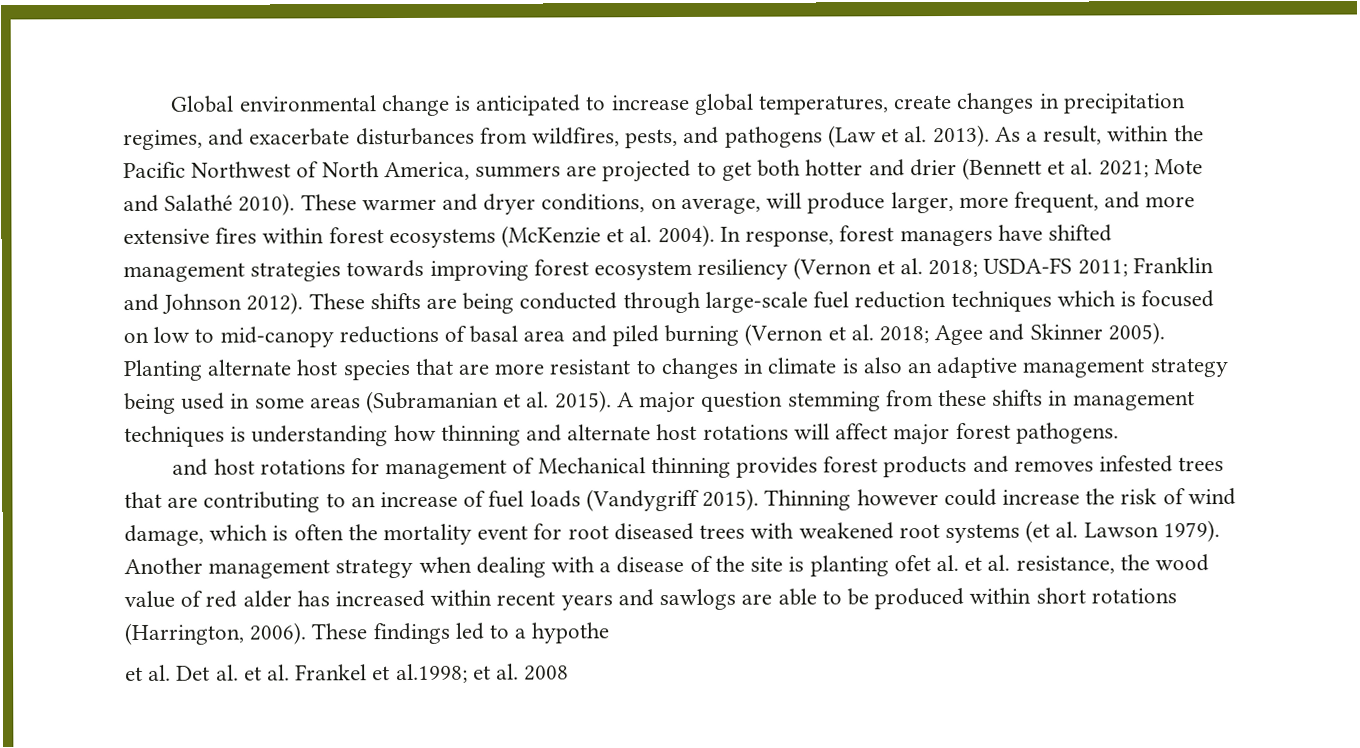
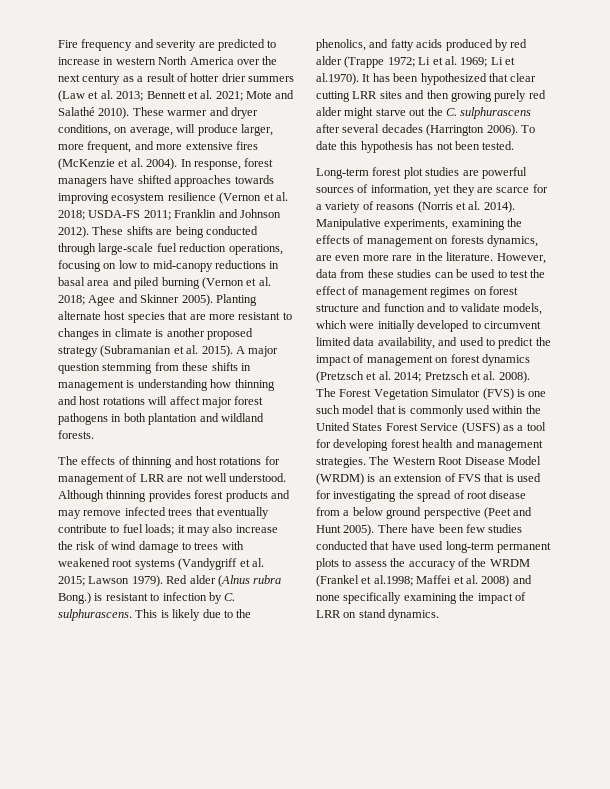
- Global environmental change is anticipated to increase global temperatures, create changes in precipitation regimes, and exacerbate disturbances from wildfires, pests, and pathogens (Law et al. 2013). As a result, within the Pacific Northwest of North America, summers are projected to get both hotter and drier (Bennett et al. 2021; Mote and Salathé 2010).
+ Fire frequency and severity are predicted to increase in western North America over the next century as a result of hotter drier summers (Law et al. 2013; Bennett et al. 2021; Mote and Salathé 2010).
- These warmer and dryer conditions, on average, will produce larger, more frequent, and more extensive fires within forest ecosystems (McKenzie et al. 2004).
+ These warmer and dryer conditions, on average, will produce larger, more frequent, and more extensive fires (McKenzie et al. 2004).
- In response, forest managers have shifted management strategies towards improving forest ecosystem resiliency (Vernon et al. 2018; USDA-FS 2011; Franklin and Johnson 2012).
+ In response, forest managers have shifted approaches towards improving ecosystem resilience (Vernon et al. 2018; USDA-FS 2011; Franklin and Johnson 2012).
- These shifts are being conducted through large-scale fuel reduction techniques which is focused on low to mid-canopy reductions of basal area and piled burning (Vernon et al. 2018; Agee and Skinner 2005).
+ These shifts are being conducted through large-scale fuel reduction operations, focusing on low to mid-canopy reductions in basal area and piled burning (Vernon et al. 2018; Agee and Skinner 2005).
- Planting alternate host species that are more resistant to changes in climate is also an adaptive management strategy being used in some areas (Subramanian et al. 2015).
+ Planting alternate host species that are more resistant to changes in climate is another proposed strategy (Subramanian et al. 2015).
- A major question stemming from these shifts in management techniques is understanding how thinning and alternate host rotations will affect major forest pathogens.
- and host rotations for management of Mechanical thinning provides forest products and removes infested trees that are contributing to an increase of fuel loads (Vandygriff 2015). Thinning however could increase the risk of wind damage, which is often the mortality event for root diseased trees with weakened root systems (et al. Lawson 1979). Another management strategy when dealing with a disease of the site is planting ofet al. et al. resistance, the wood value of red alder has increased within recent years and sawlogs are able to be produced within short rotations (Harrington, 2006). These findings led to a hypothe
- et al. Det al. et al. Frankel et al.1998; et al. 2008
+ A major question stemming from these shifts in management is understanding how thinning and host rotations will affect major forest pathogens in both plantation and wildland forests.
+ The effects of thinning and host rotations for management of LRR are not well understood. Although thinning provides forest products and may remove infected trees that eventually contribute to fuel loads; it may also increase the risk of wind damage to trees with weakened root systems (Vandygriff et al. 2015; Lawson 1979). Red alder (Alnus rubra Bong.) is resistant to infection by C. sulphurascens. This is likely due to the phenolics, and fatty acids produced by red alder (Trappe 1972; Li et al. 1969; Li et al.1970). It has been hypothesized that clear cutting LRR sites and then growing purely red alder might starve out the C. sulphurascens after several decades (Harrington 2006). To date this hypothesis has not been tested.
+ Long-term forest plot studies are powerful sources of information, yet they are scarce for a variety of reasons (Norris et al. 2014). Manipulative experiments, examining the effects of management on forests dynamics, are even more rare in the literature. However, data from these studies can be used to test the effect of management regimes on forest structure and function and to validate models, which were initially developed to circumvent limited data availability, and used to predict the impact of management on forest dynamics (Pretzsch et al. 2014; Pretzsch et al. 2008). The Forest Vegetation Simulator (FVS) is one such model that is commonly used within the United States Forest Service (USFS) as a tool for developing forest health and management strategies. The Western Root Disease Model (WRDM) is an extension of FVS that is used for investigating the spread of root disease from a below ground perspective (Peet and Hunt 2005). There have been few studies conducted that have used long-term permanent plots to assess the accuracy of the WRDM (Frankel et al.1998; Maffei et al. 2008) and none specifically examining the impact of LRR on stand dynamics.

